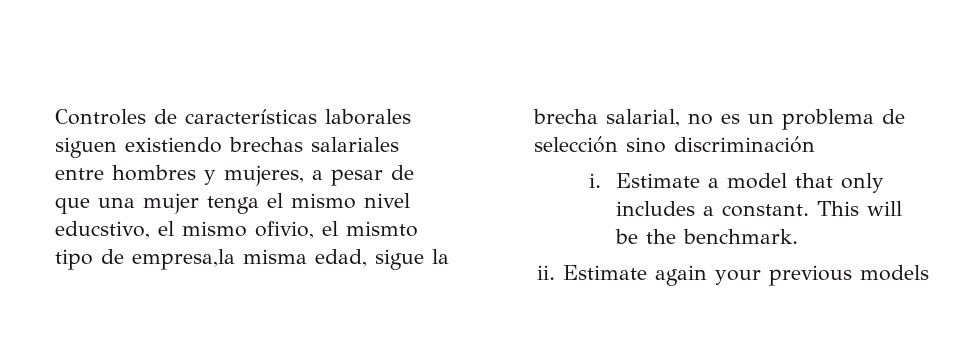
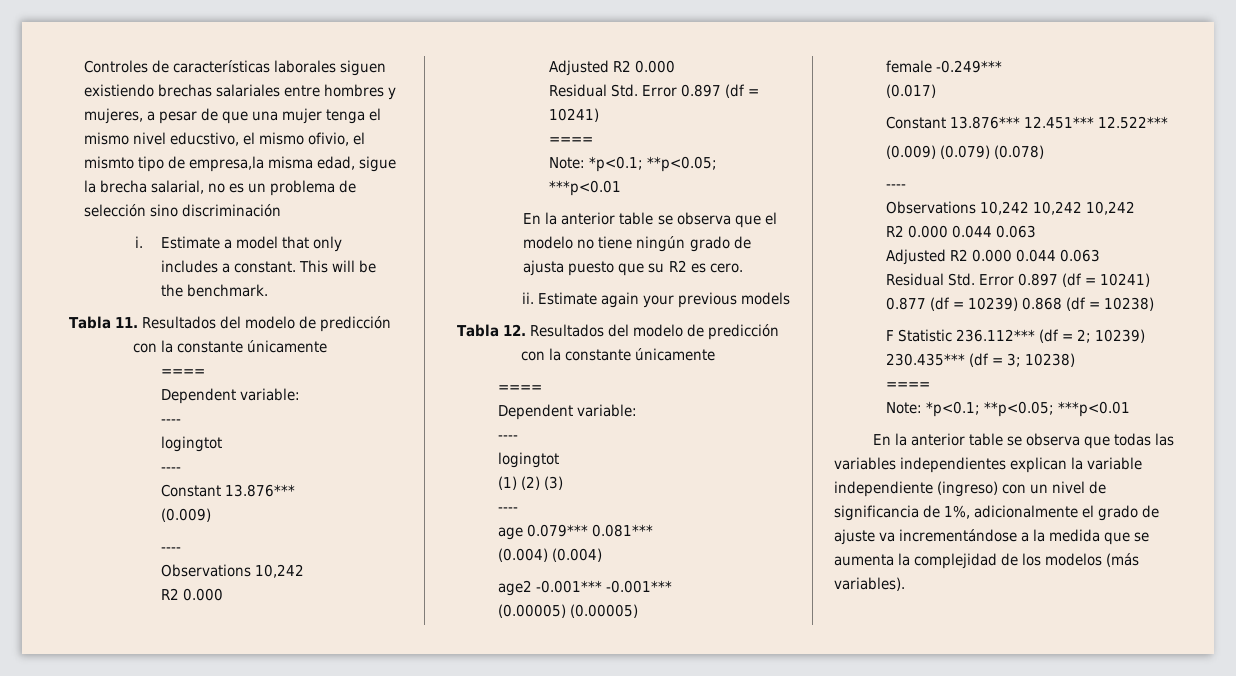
+ Tabla 11. Resultados del modelo de predicción con la constante únicamente
+ ====
+ Dependent variable:
+ ----
+ logingtot
+ ----
+ Constant 13.876***
+ (0.009)
+ ----
+ Observations 10,242
+ R2 0.000
+ Adjusted R2 0.000
+ Residual Std. Error 0.897 (df = 10241)
+ ====
+ Note: *p<0.1; **p<0.05; ***p<0.01
+ En la anterior table se observa que el modelo no tiene ningún grado de ajusta puesto que su R2 es cero.
+ Tabla 12. Resultados del modelo de predicción con la constante únicamente
+ ====
+ Dependent variable:
+ ----
+ logingtot
+ (1) (2) (3)
+ ----
+ age 0.079*** 0.081***
+ (0.004) (0.004)
+ age2 -0.001*** -0.001***
+ (0.00005) (0.00005)
+ female -0.249***
+ (0.017)
+ Constant 13.876*** 12.451*** 12.522***
+ (0.009) (0.079) (0.078)
+ ----
+ Observations 10,242 10,242 10,242
+ R2 0.000 0.044 0.063
+ Adjusted R2 0.000 0.044 0.063
+ Residual Std. Error 0.897 (df = 10241) 0.877 (df = 10239) 0.868 (df = 10238)
+ F Statistic 236.112*** (df = 2; 10239) 230.435*** (df = 3; 10238)
+ ====
+ Note: *p<0.1; **p<0.05; ***p<0.01
+ En la anterior table se observa que todas las variables independientes explican la variable independiente (ingreso) con un nivel de significancia de 1%, adicionalmente el grado de ajuste va incrementándose a la medida que se aumenta la complejidad de los modelos (más variables).

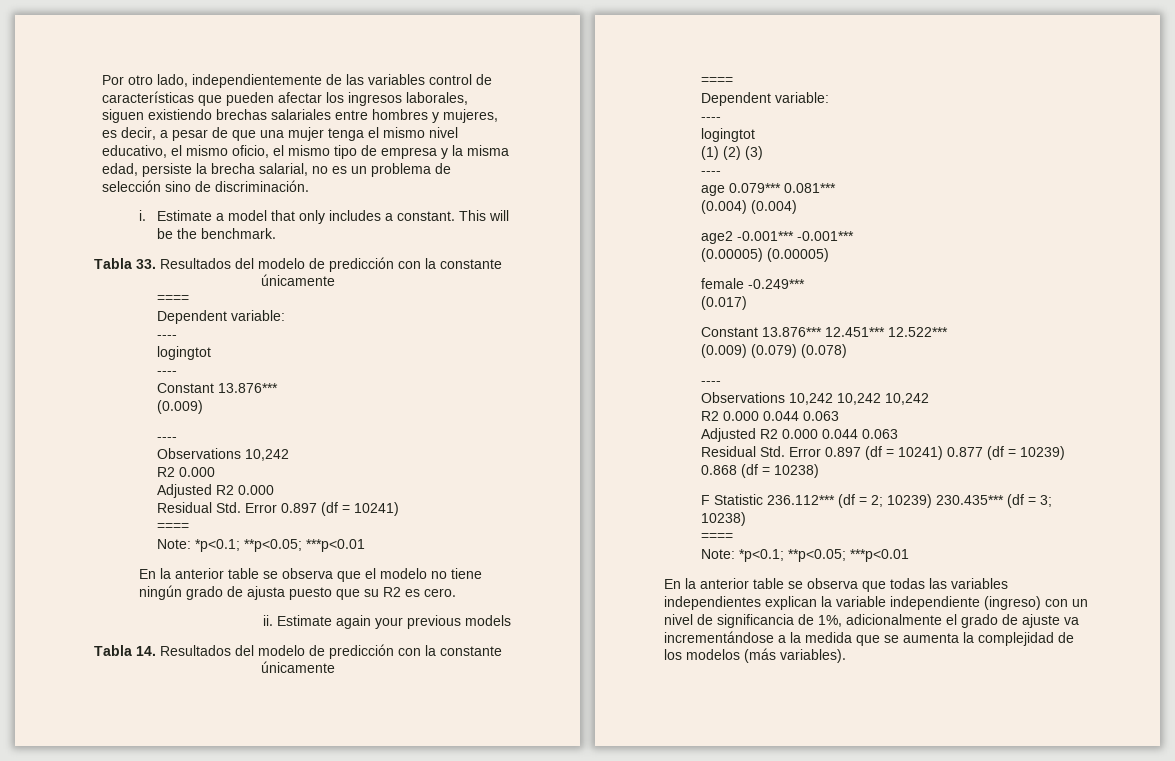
- Controles de características laborales siguen existiendo brechas salariales entre hombres y mujeres, a pesar de que una mujer tenga el mismo nivel educstivo, el mismo ofivio, el mismto tipo de empresa,la misma edad, sigue la brecha salarial, no es un problema de selección sino discriminación
+ Por otro lado, independientemente de las variables control de características que pueden afectar los ingresos laborales, siguen existiendo brechas salariales entre hombres y mujeres, es decir, a pesar de que una mujer tenga el mismo nivel educativo, el mismo oficio, el mismo tipo de empresa y la misma edad, persiste la brecha salarial, no es un problema de selección sino de discriminación.
- Tabla 11. Resultados del modelo de predicción con la constante únicamente
+ Tabla 33. Resultados del modelo de predicción con la constante únicamente
- Tabla 12. Resultados del modelo de predicción con la constante únicamente
+ Tabla 14. Resultados del modelo de predicción con la constante únicamente

